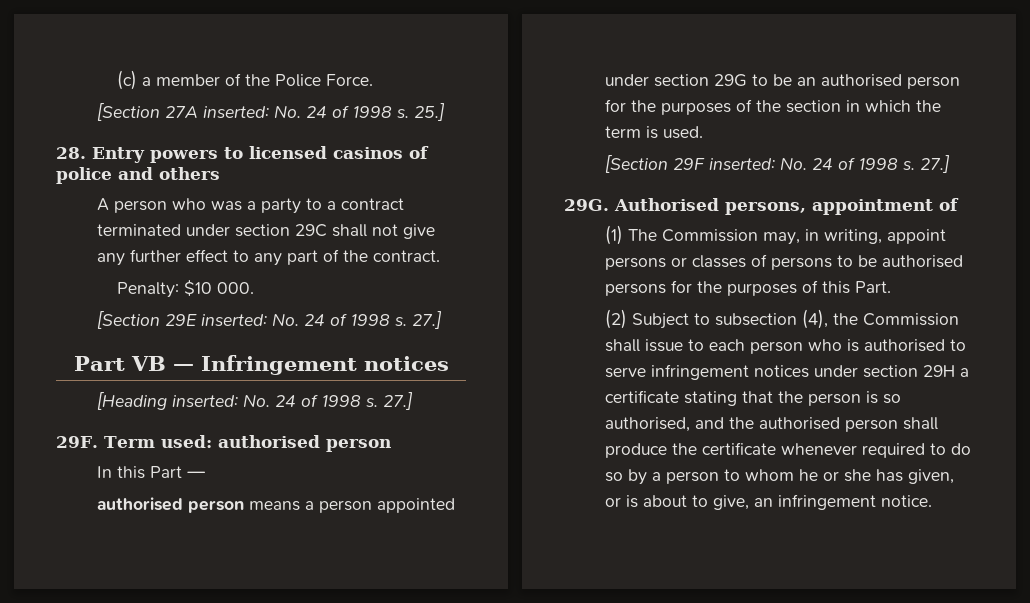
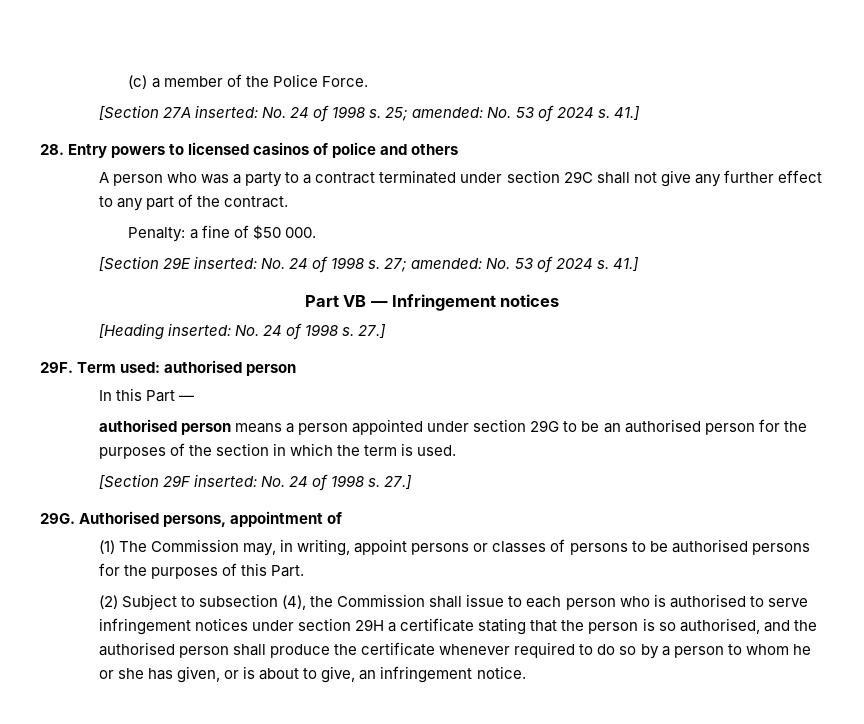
- 25.]
+ 25; amended: No. 53 of 2024 s. 41.]
- Penalty: $10 000.
+ Penalty: a fine of $50 000.
- [Section 29E inserted: No. 24 of 1998 s. 27.]
+ [Section 29E inserted: No. 24 of 1998 s. 27; amended: No. 53 of 2024 s. 41.]

